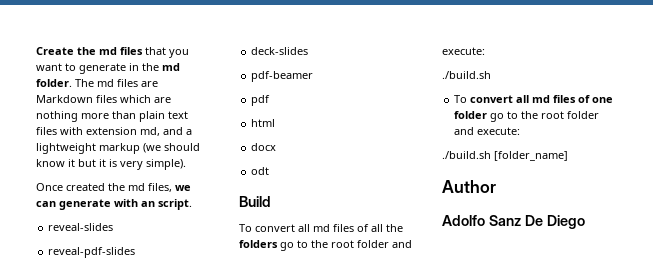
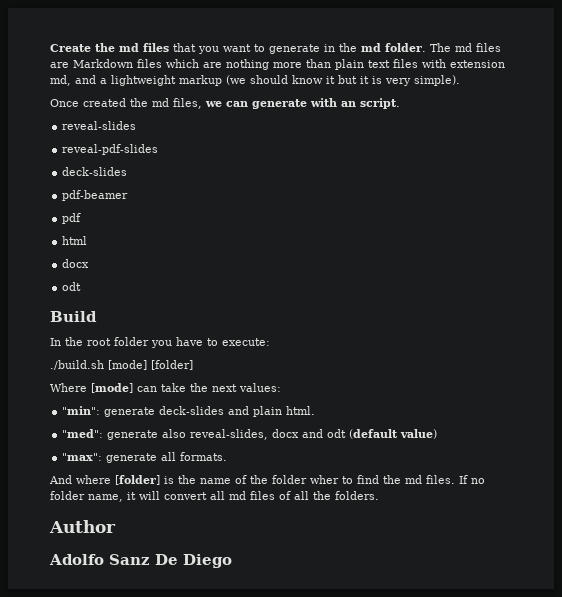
- To convert all md files of all the folders go to the root folder and execute:
- ./build.sh
- To convert all md files of one folder go to the root folder and execute:
- ./build.sh [folder_name]
+ In the root folder you have to execute:
+ ./build.sh [mode] [folder]
+ Where [mode] can take the next values:
+ "min": generate deck-slides and plain html.
+ "med": generate also reveal-slides, docx and odt (default value)
+ "max": generate all formats.
+ And where [folder] is the name of the folder wher to find the md files. If no folder name, it will convert all md files of all the folders.

